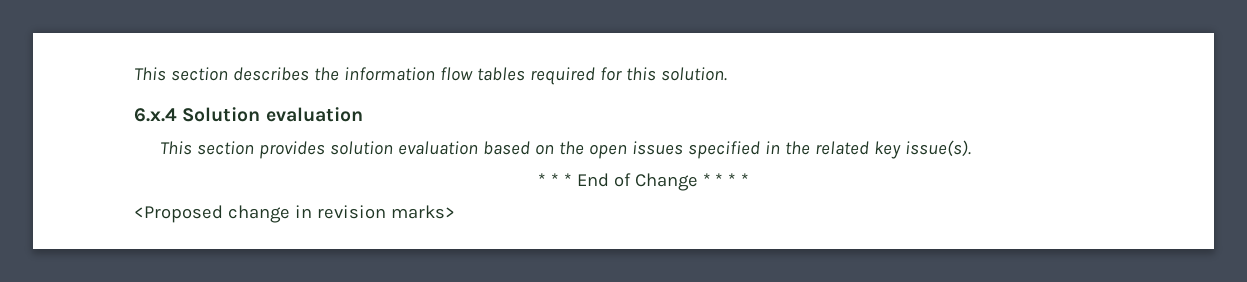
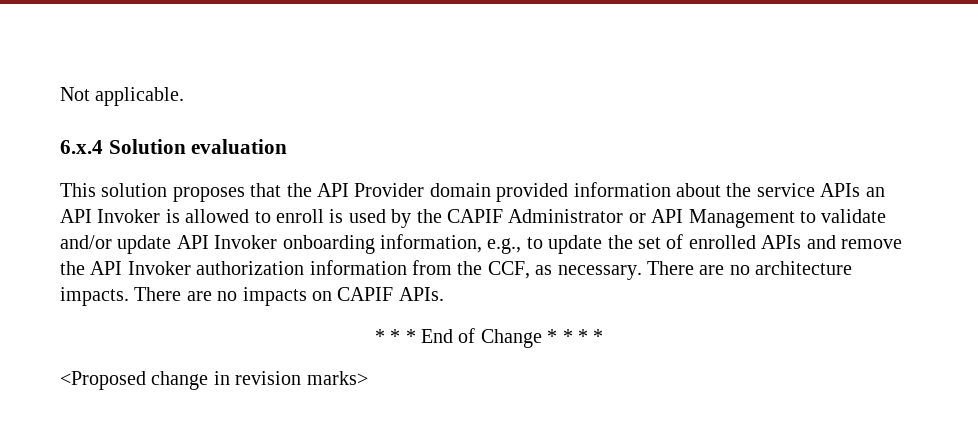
- This section describes the information flow tables required for this solution.
+ Not applicable.
  6.x.4 Solution evaluation
- This section provides solution evaluation based on the open issues specified in the related key issue(s).
+ This solution proposes that the API Provider domain provided information about the service APIs an API Invoker is allowed to enroll is used by the CAPIF Administrator or API Management to validate and/or update API Invoker onboarding information, e.g., to update the set of enrolled APIs and remove the API Invoker authorization information from the CCF, as necessary. There are no architecture impacts. There are no impacts on CAPIF APIs.

